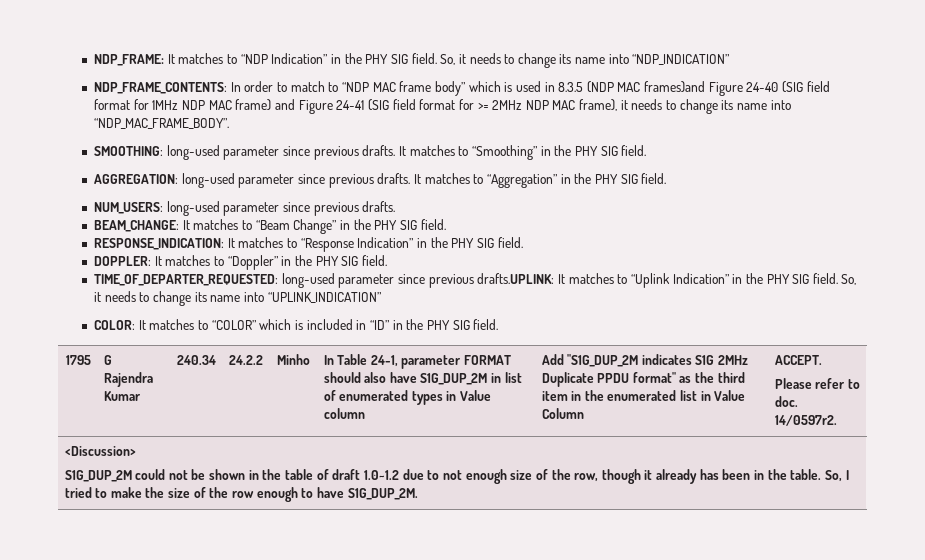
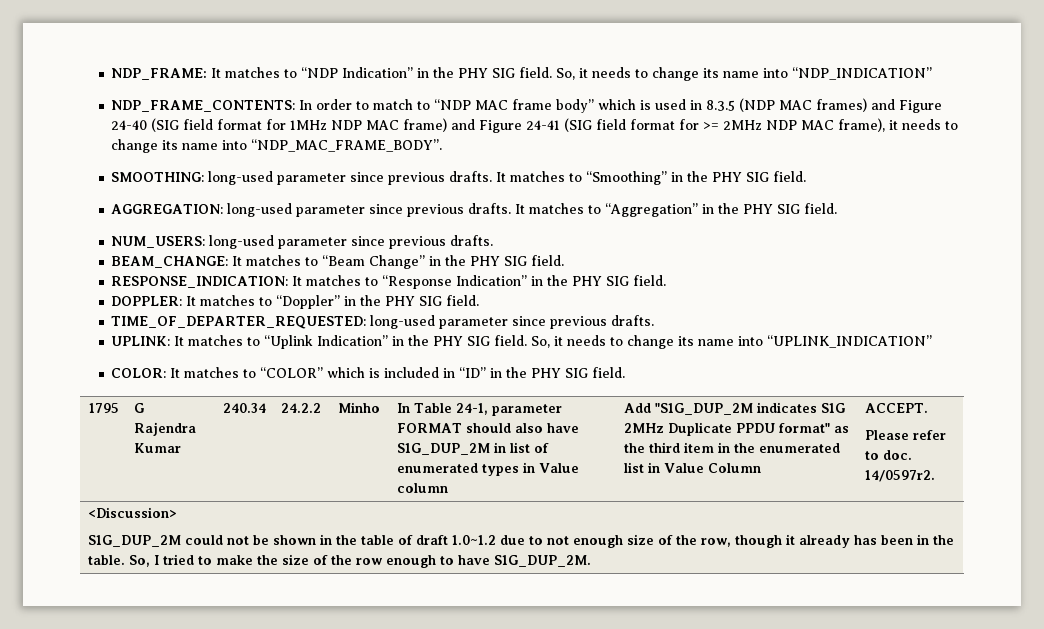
- NDP_FRAME_CONTENTS: In order to match to “NDP MAC frame body” which is used in 8.3.5 (NDP MAC frames)and Figure 24-40 (SIG field format for 1MHz NDP MAC frame) and Figure 24-41 (SIG field format for >= 2MHz NDP MAC frame), it needs to change its name into “NDP_MAC_FRAME_BODY”.
+ NDP_FRAME_CONTENTS: In order to match to “NDP MAC frame body” which is used in 8.3.5 (NDP MAC frames) and Figure 24-40 (SIG field format for 1MHz NDP MAC frame) and Figure 24-41 (SIG field format for >= 2MHz NDP MAC frame), it needs to change its name into “NDP_MAC_FRAME_BODY”.
- TIME_OF_DEPARTER_REQUESTED: long-used parameter since previous drafts.UPLINK: It matches to “Uplink Indication” in the PHY SIG field.
+ TIME_OF_DEPARTER_REQUESTED: long-used parameter since previous drafts.
+ UPLINK: It matches to “Uplink Indication” in the PHY SIG field.

